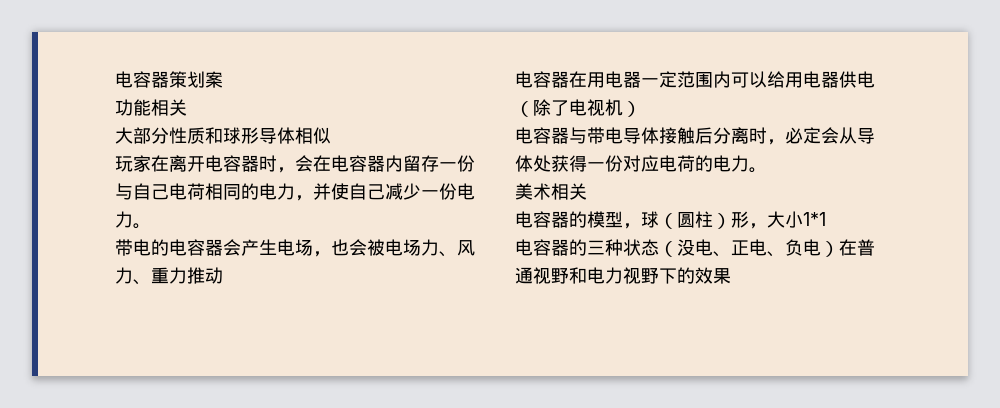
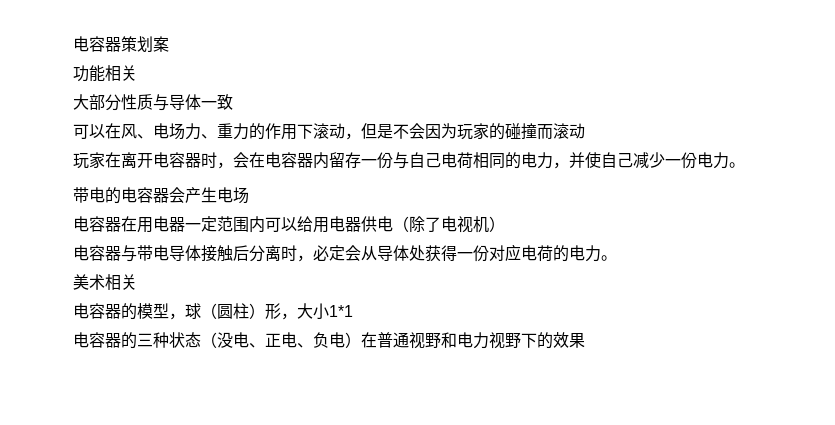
- 大部分性质和球形导体相似
+ 大部分性质与导体一致
+ 可以在风、电场力、重力的作用下滚动，但是不会因为玩家的碰撞而滚动
- 带电的电容器会产生电场，也会被电场力、风力、重力推动
+ 带电的电容器会产生电场

